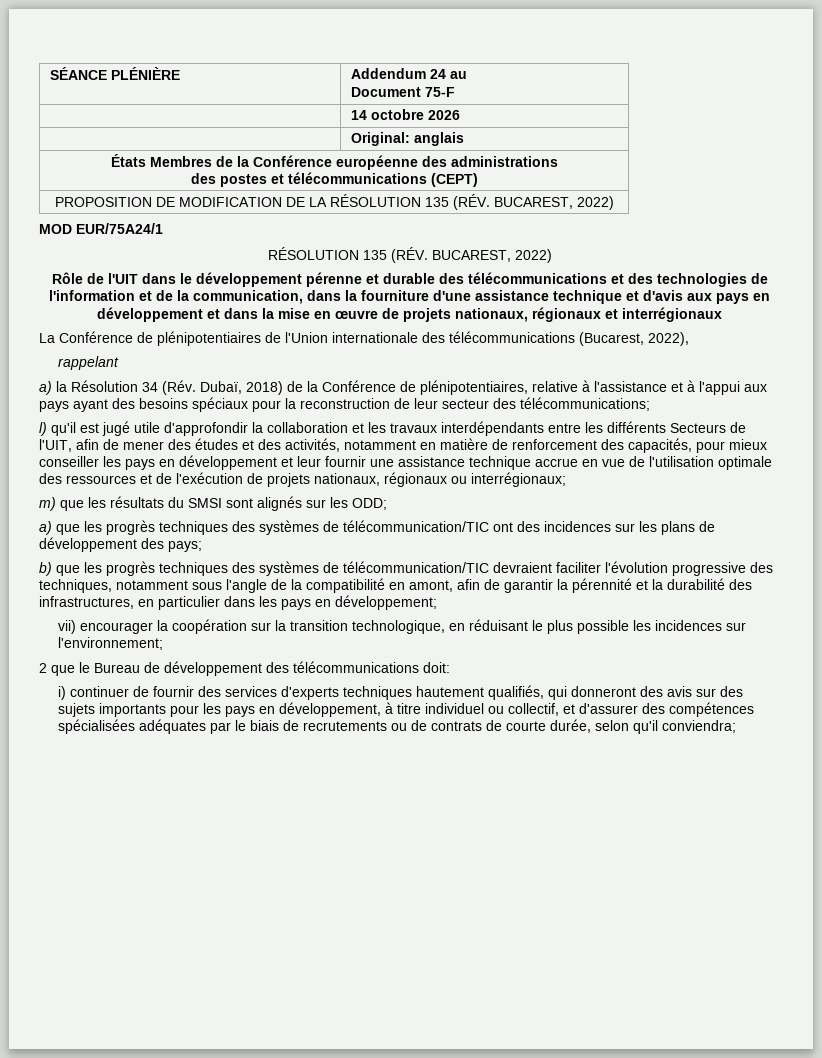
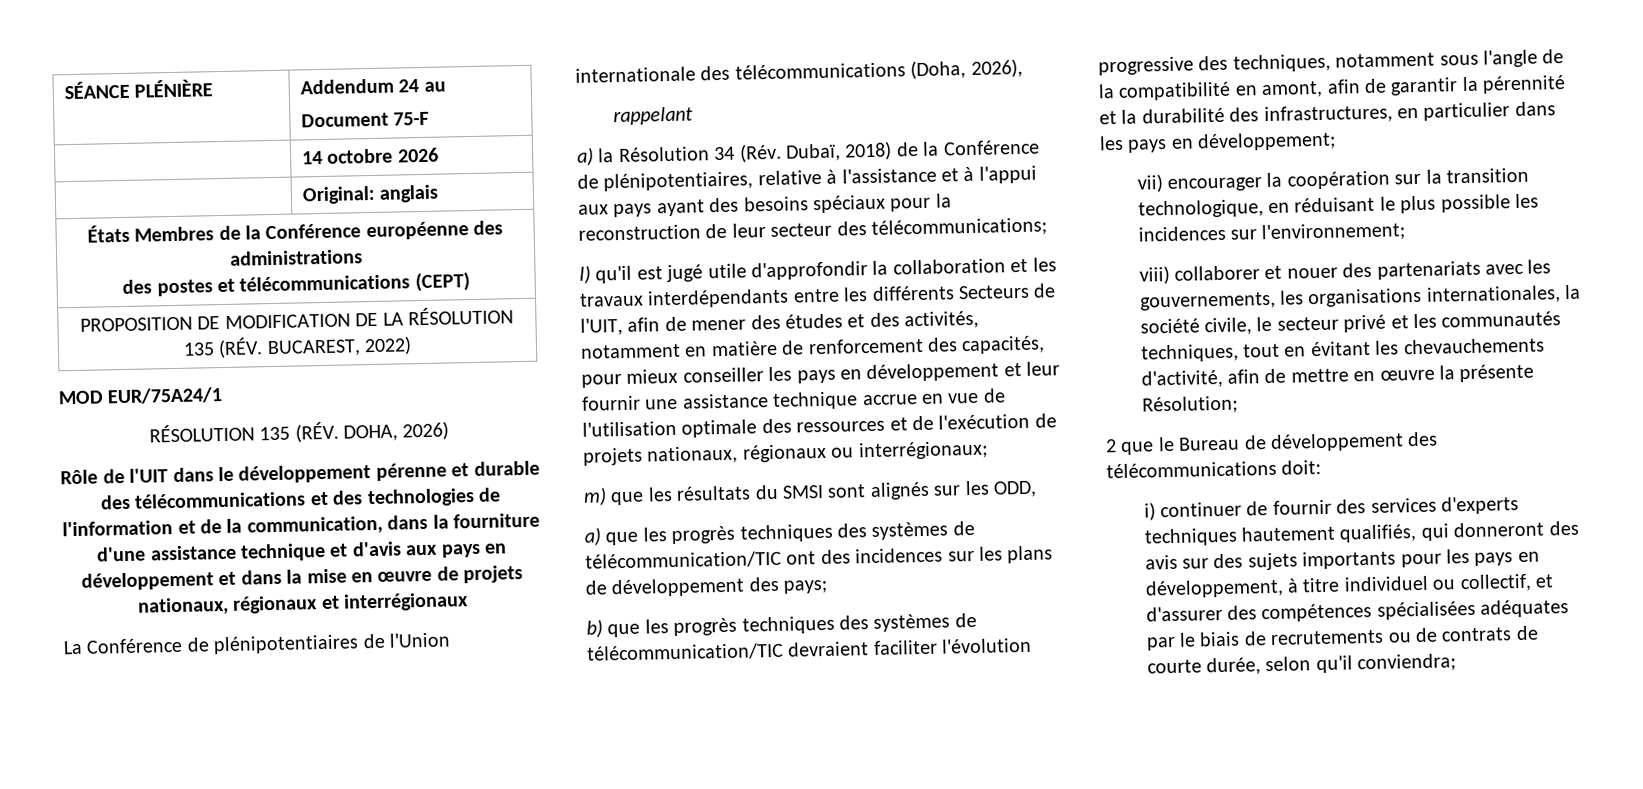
  MOD EUR/75A24/1
- RÉSOLUTION 135 (RÉV. BUCAREST, 2022)
+ RÉSOLUTION 135 (RÉV. DOHA, 2026)
- La Conférence de plénipotentiaires de l'Union internationale des télécommunications (Bucarest, 2022),
+ La Conférence de plénipotentiaires de l'Union internationale des télécommunications (Doha, 2026),
- m) que les résultats du SMSI sont alignés sur les ODD;
+ m) que les résultats du SMSI sont alignés sur les ODD,
+ viii) collaborer et nouer des partenariats avec les gouvernements, les organisations internationales, la société civile, le secteur privé et les communautés techniques, tout en évitant les chevauchements d'activité, afin de mettre en œuvre la présente Résolution;

